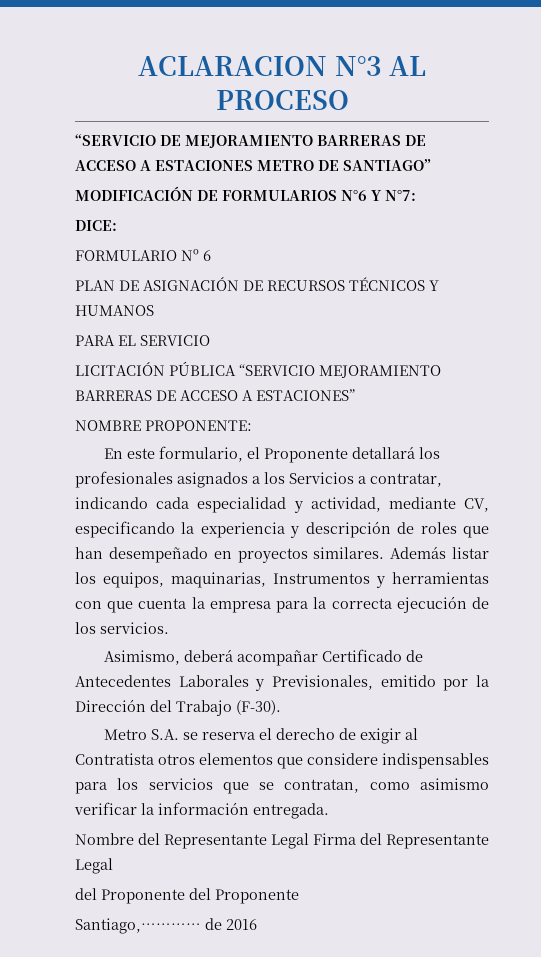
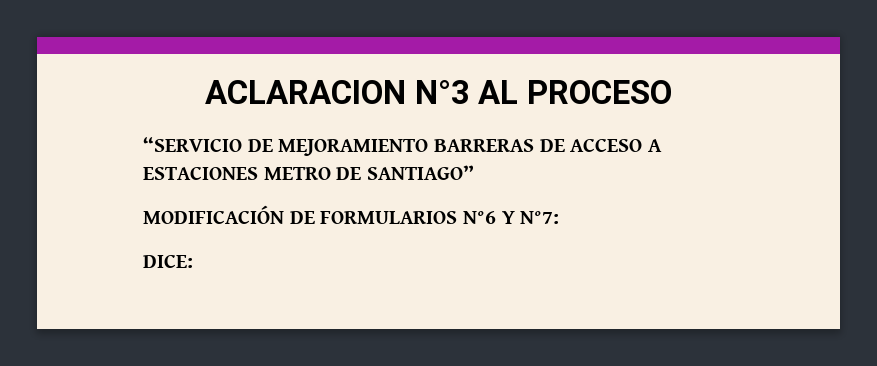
- FORMULARIO Nº 6
- PLAN DE ASIGNACIÓN DE RECURSOS TÉCNICOS Y HUMANOS
- PARA EL SERVICIO
- LICITACIÓN PÚBLICA “SERVICIO MEJORAMIENTO BARRERAS DE ACCESO A ESTACIONES”
- NOMBRE PROPONENTE:
- En este formulario, el Proponente detallará los profesionales asignados a los Servicios a contratar, indicando cada especialidad y actividad, mediante CV, especificando la experiencia y descripción de roles que han desempeñado en proyectos similares. Además listar los equipos, maquinarias, Instrumentos y herramientas con que cuenta la empresa para la correcta ejecución de los servicios.
- Asimismo, deberá acompañar Certificado de Antecedentes Laborales y Previsionales, emitido por la Dirección del Trabajo (F-30).
- Metro S.A. se reserva el derecho de exigir al Contratista otros elementos que considere indispensables para los servicios que se contratan, como asimismo verificar la información entregada.
- Nombre del Representante Legal Firma del Representante Legal
- del Proponente del Proponente
- Santiago,………… de 2016

